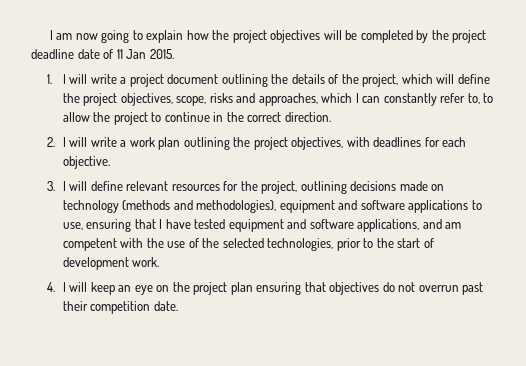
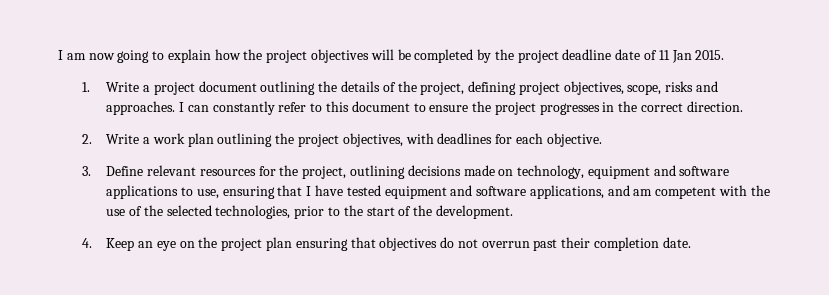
- 1. I will write a project document outlining the details of the project, which will define the project objectives, scope, risks and approaches, which I can constantly refer to, to allow the project to continue in the correct direction.
+ 1. Write a project document outlining the details of the project, defining project objectives, scope, risks and approaches. I can constantly refer to this document to ensure the project progresses in the correct direction.
- 2. I will write a work plan outlining the project objectives, with deadlines for each objective.
+ 2. Write a work plan outlining the project objectives, with deadlines for each objective.
- 3. I will define relevant resources for the project, outlining decisions made on technology (methods and methodologies), equipment and software applications to use, ensuring that I have tested equipment and software applications, and am competent with the use of the selected technologies, prior to the start of development work.
+ 3. Define relevant resources for the project, outlining decisions made on technology, equipment and software applications to use, ensuring that I have tested equipment and software applications, and am competent with the use of the selected technologies, prior to the start of the development.
- 4. I will keep an eye on the project plan ensuring that objectives do not overrun past their competition date.
+ 4. Keep an eye on the project plan ensuring that objectives do not overrun past their completion date.

